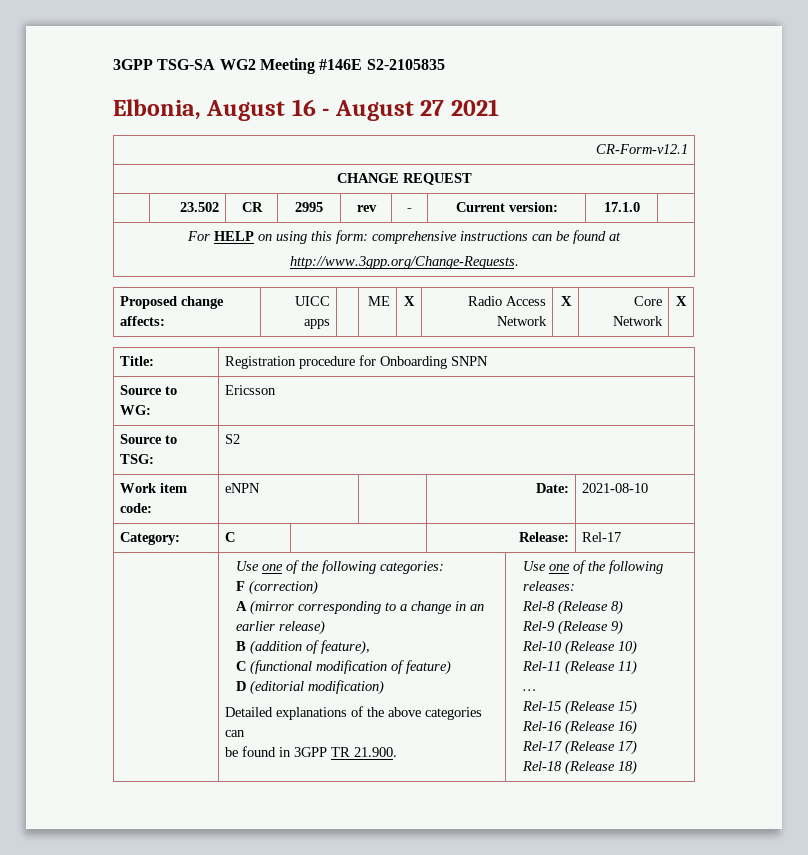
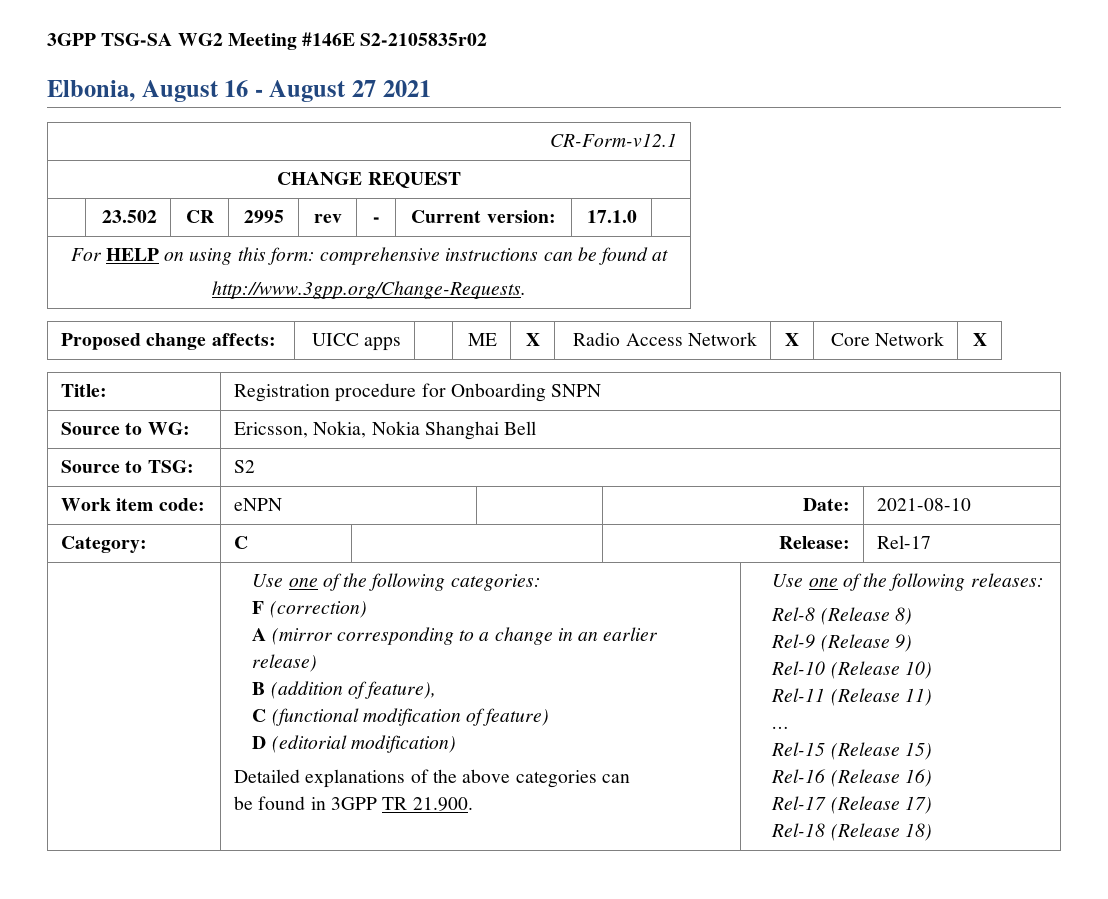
- 3GPP TSG-SA WG2 Meeting #146E S2-2105835
+ 3GPP TSG-SA WG2 Meeting #146E S2-2105835r02
- Source to WG: | Ericsson
+ Source to WG: | Ericsson, Nokia, Nokia Shanghai Bell

